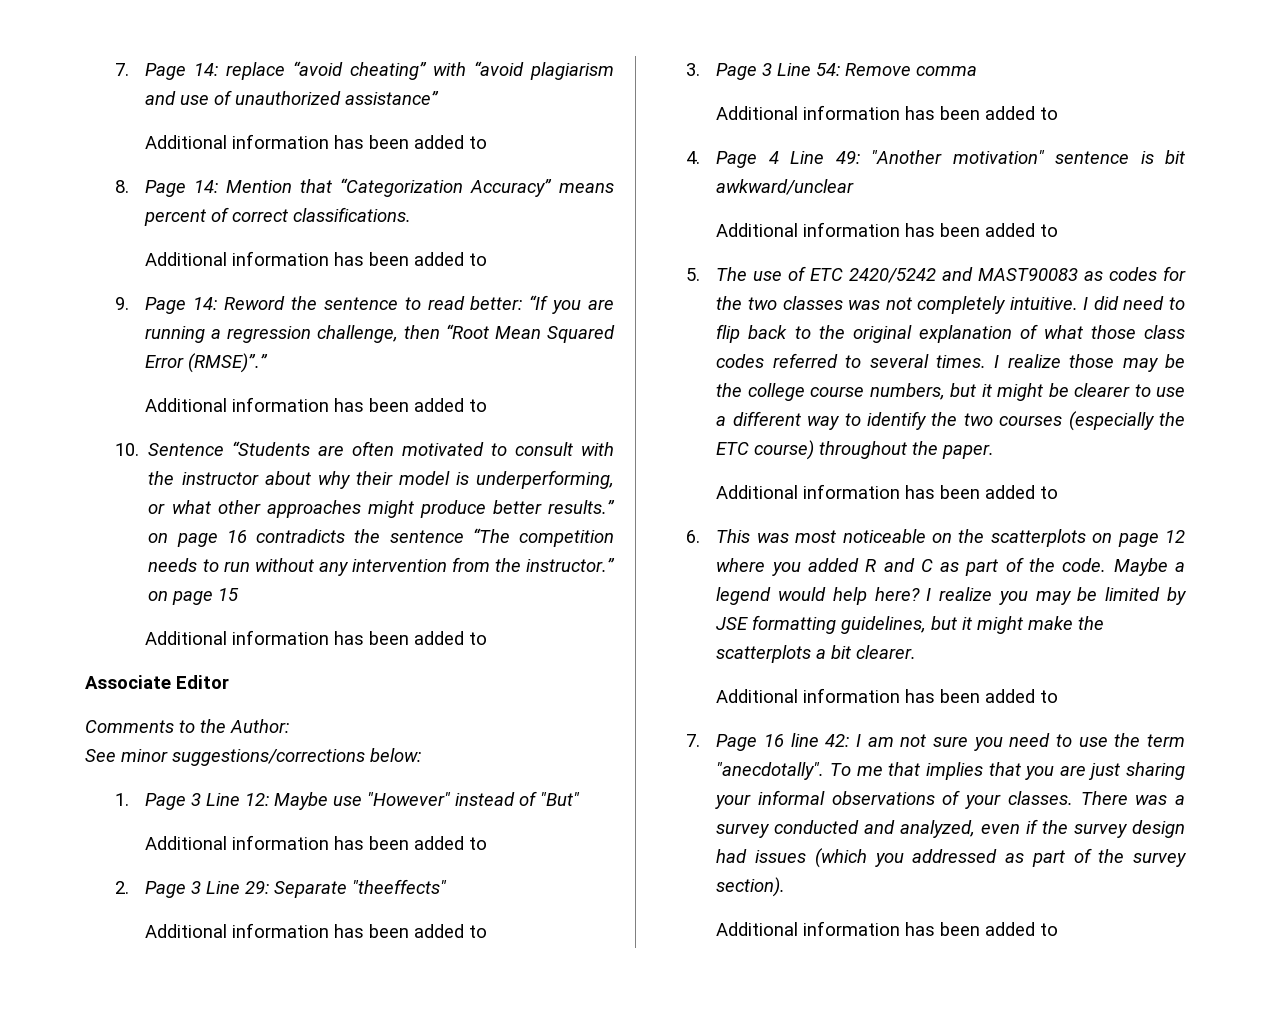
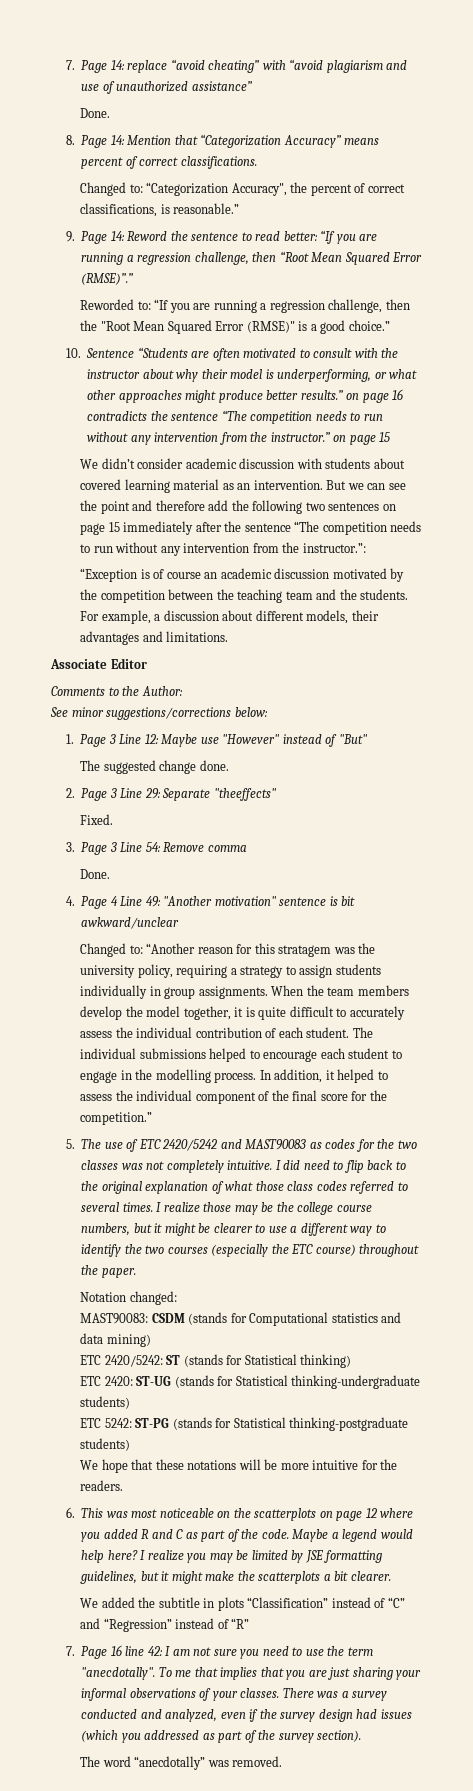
  7. Page 14: replace “avoid cheating” with “avoid plagiarism and use of unauthorized assistance”
- Additional information has been added to
+ Done.
  8. Page 14: Mention that “Categorization Accuracy” means percent of correct classifications.
- Additional information has been added to
+ Changed to: “Categorization Accuracy", the percent of correct classifications, is reasonable.”
  9. Page 14: Reword the sentence to read better: “If you are running a regression challenge, then “Root Mean Squared Error (RMSE)”.”
- Additional information has been added to
+ Reworded to: “If you are running a regression challenge, then the "Root Mean Squared Error (RMSE)" is a good choice.”
  10. Sentence “Students are often motivated to consult with the instructor about why their model is underperforming, or what other approaches might produce better results.” on page 16 contradicts the sentence “The competition needs to run without any intervention from the instructor.” on page 15
- Additional information has been added to
+ We didn’t consider academic discussion with students about covered learning material as an intervention. But we can see the point and therefore add the following two sentences on page 15 immediately after the sentence “The competition needs to run without any intervention from the instructor.”:
+ “Exception is of course an academic discussion motivated by the competition between the teaching team and the students. For example, a discussion about different models, their advantages and limitations.
  1. Page 3 Line 12: Maybe use "However" instead of "But"
- Additional information has been added to
+ The suggested change done.
  2. Page 3 Line 29: Separate "theeffects"
- Additional information has been added to
+ Fixed.
  3. Page 3 Line 54: Remove comma
- Additional information has been added to
+ Done.
  4. Page 4 Line 49: "Another motivation" sentence is bit awkward/unclear
- Additional information has been added to
+ Changed to: “Another reason for this stratagem was the university policy, requiring a strategy to assign students individually in group assignments. When the team members develop the model together, it is quite difficult to accurately assess the individual contribution of each student. The individual submissions helped to encourage each student to engage in the modelling process. In addition, it helped to assess the individual component of the final score for the competition.”
  I realize those may be the college course numbers, but it might be clearer to use a different way to identify the two courses (especially the ETC course) throughout the paper.
- Additional information has been added to
+ Notation changed:
+ MAST90083: CSDM (stands for Computational statistics and data mining)
+ ETC 2420/5242: ST (stands for Statistical thinking)
+ ETC 2420: ST-UG (stands for Statistical thinking-undergraduate students)
+ ETC 5242: ST-PG (stands for Statistical thinking-postgraduate students)
+ We hope that these notations will be more intuitive for the readers.
  I realize you may be limited by JSE formatting guidelines, but it might make the scatterplots a bit clearer.
- Additional information has been added to
+ We added the subtitle in plots “Classification” instead of “C” and “Regression” instead of “R”
  There was a survey conducted and analyzed, even if the survey design had issues (which you addressed as part of the survey section).
- Additional information has been added to
+ The word “anecdotally” was removed.

